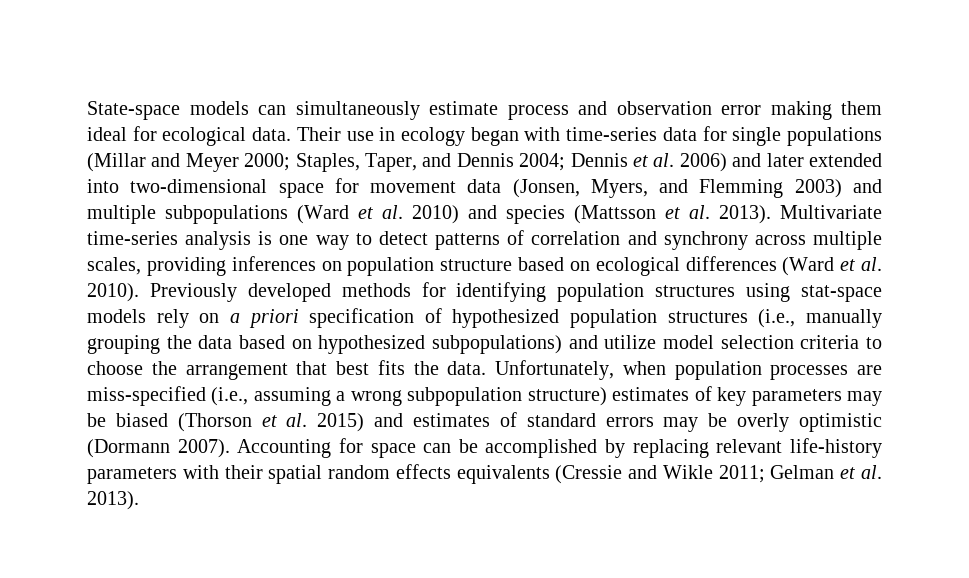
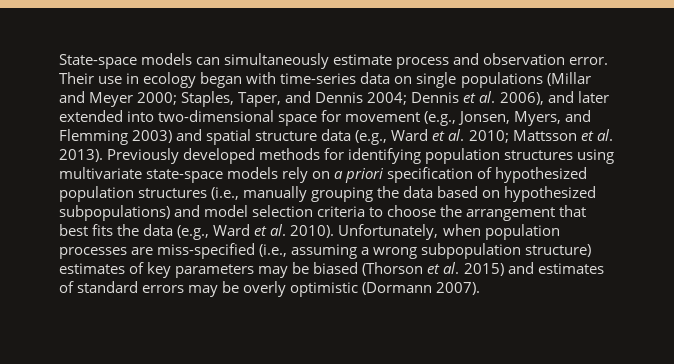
- State-space models can simultaneously estimate process and observation error making them ideal for ecological data.
+ State-space models can simultaneously estimate process and observation error.
- Their use in ecology began with time-series data for single populations (Millar and Meyer 2000; Staples, Taper, and Dennis 2004; Dennis et al. 2006) and later extended into two-dimensional space for movement data (Jonsen, Myers, and Flemming 2003) and multiple subpopulations (Ward et al. 2010) and species (Mattsson et al. 2013). Multivariate time-series analysis is one way to detect patterns of correlation and synchrony across multiple scales, providing inferences on population structure based on ecological differences (Ward et al. 2010).
+ Their use in ecology began with time-series data on single populations (Millar and Meyer 2000; Staples, Taper, and Dennis 2004; Dennis et al. 2006), and later extended into two-dimensional space for movement (e.g., Jonsen, Myers, and Flemming 2003) and spatial structure data (e.g., Ward et al. 2010; Mattsson et al. 2013).
- Previously developed methods for identifying population structures using stat-space models rely on a priori specification of hypothesized population structures (i.e., manually grouping the data based on hypothesized subpopulations) and utilize model selection criteria to choose the arrangement that best fits the data.
+ Previously developed methods for identifying population structures using multivariate state-space models rely on a priori specification of hypothesized population structures (i.e., manually grouping the data based on hypothesized subpopulations) and model selection criteria to choose the arrangement that best fits the data (e.g., Ward et al. 2010).
- Accounting for space can be accomplished by replacing relevant life-history parameters with their spatial random effects equivalents (Cressie and Wikle 2011; Gelman et al. 2013).

